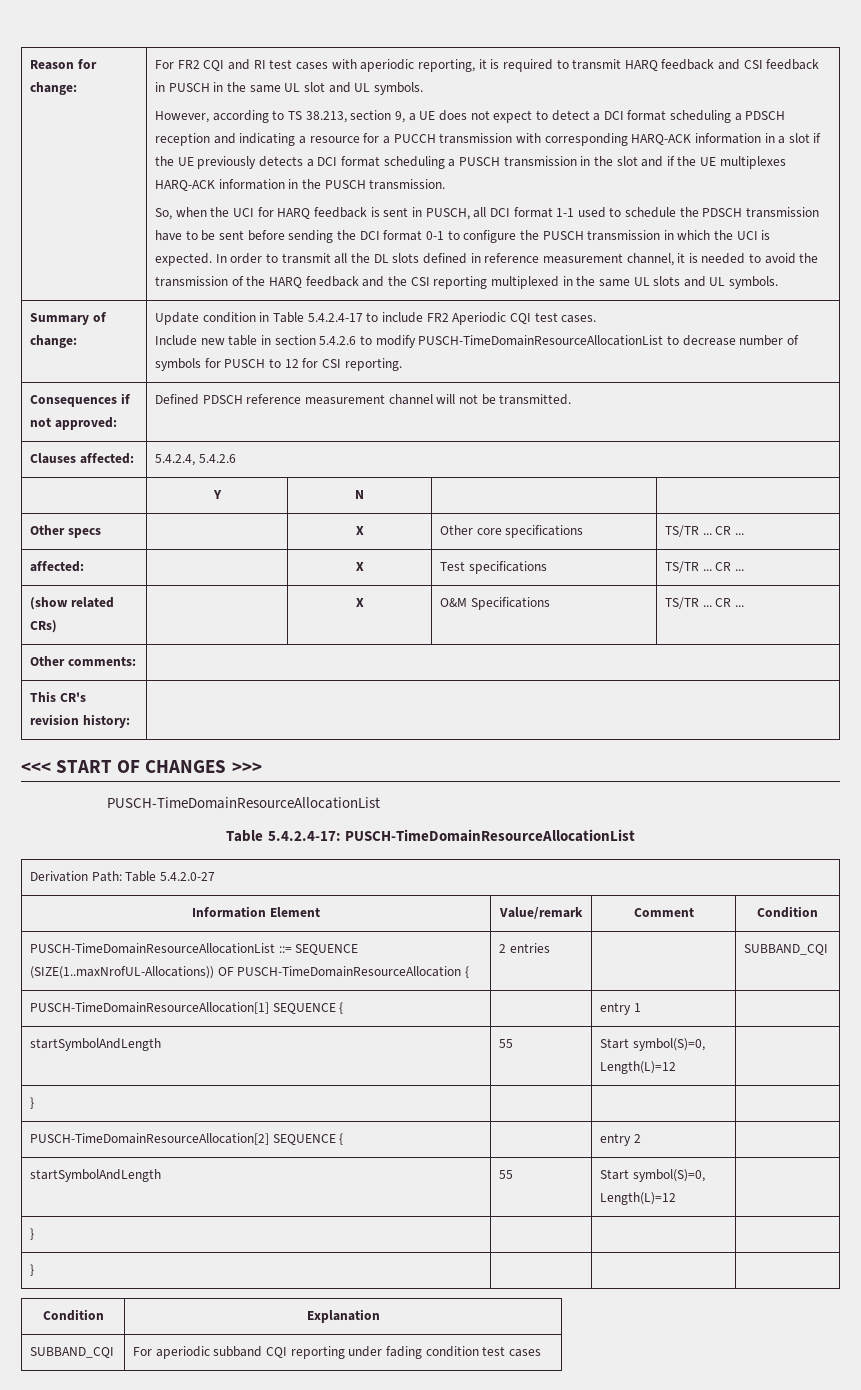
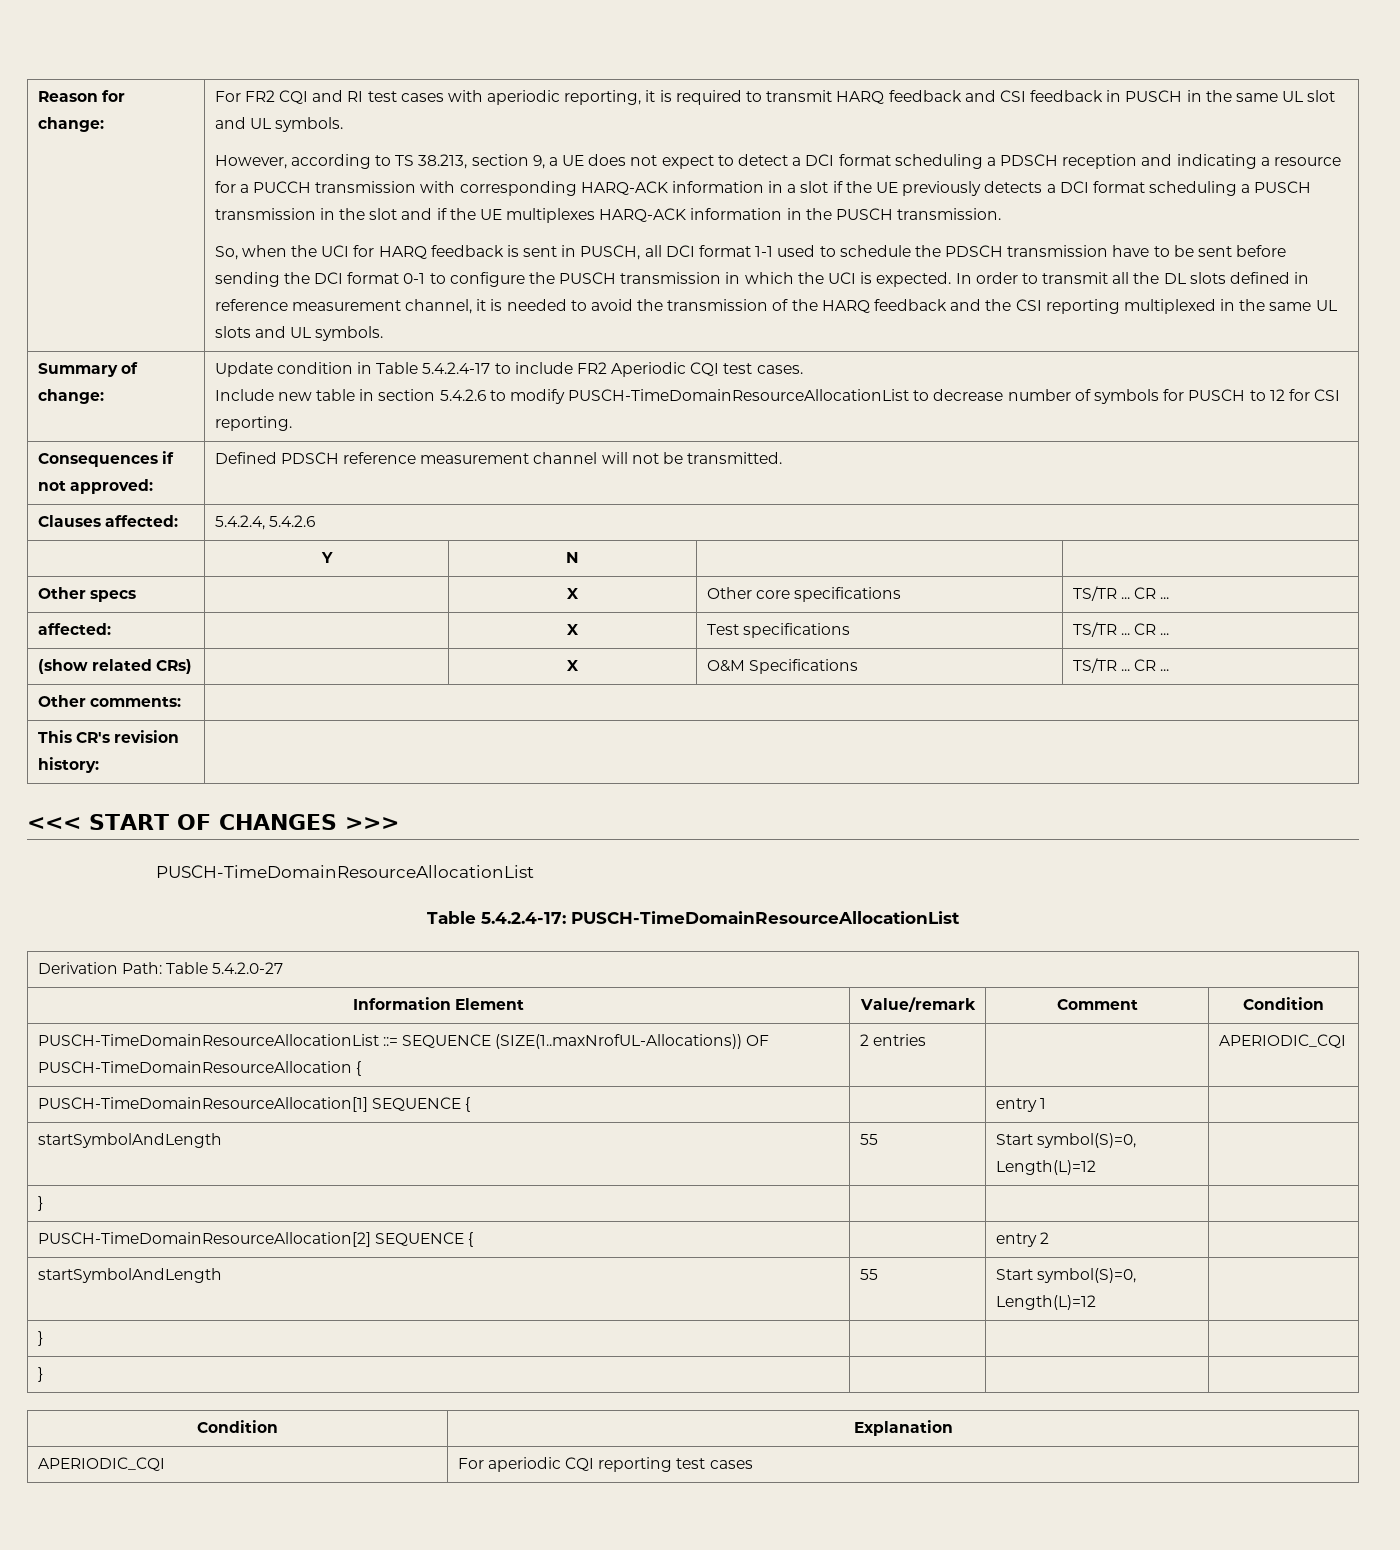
- PUSCH-TimeDomainResourceAllocationList ::= SEQUENCE (SIZE(1..maxNrofUL-Allocations)) OF PUSCH-TimeDomainResourceAllocation { | 2 entries | | SUBBAND_CQI
+ PUSCH-TimeDomainResourceAllocationList ::= SEQUENCE (SIZE(1..maxNrofUL-Allocations)) OF PUSCH-TimeDomainResourceAllocation { | 2 entries | | APERIODIC_CQI
- SUBBAND_CQI | For aperiodic subband CQI reporting under fading condition test cases
+ APERIODIC_CQI | For aperiodic CQI reporting test cases

